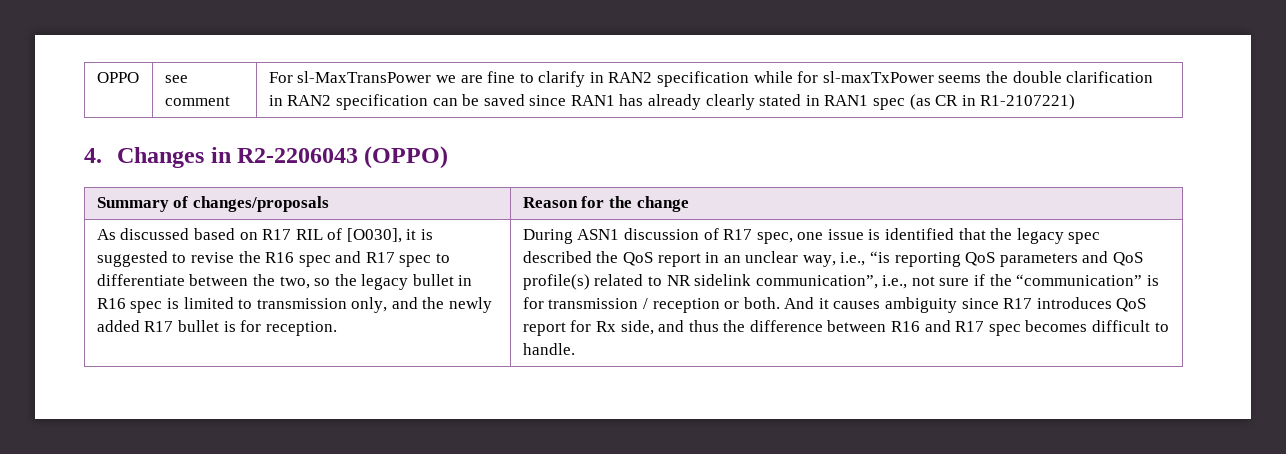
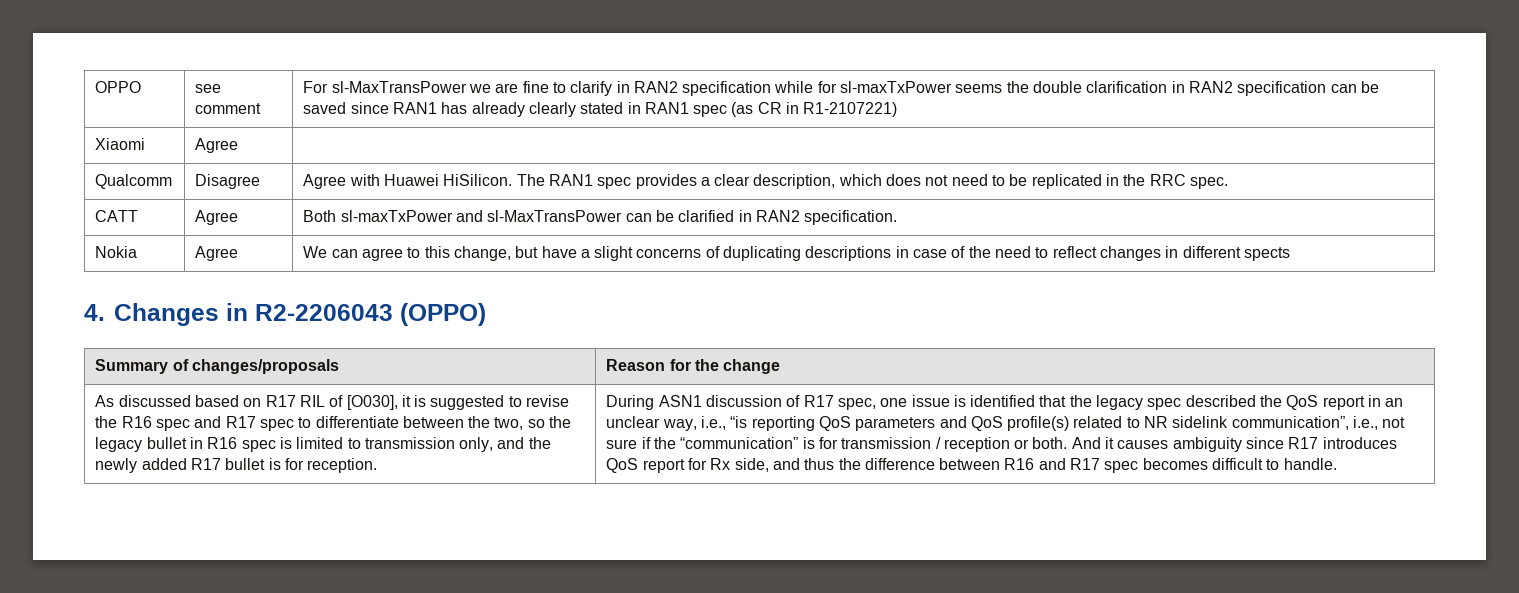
+ Xiaomi | Agree |
+ Qualcomm | Disagree | Agree with Huawei HiSilicon. The RAN1 spec provides a clear description, which does not need to be replicated in the RRC spec.
+ CATT | Agree | Both sl-maxTxPower and sl-MaxTransPower can be clarified in RAN2 specification.
+ Nokia | Agree | We can agree to this change, but have a slight concerns of duplicating descriptions in case of the need to reflect changes in different spects

